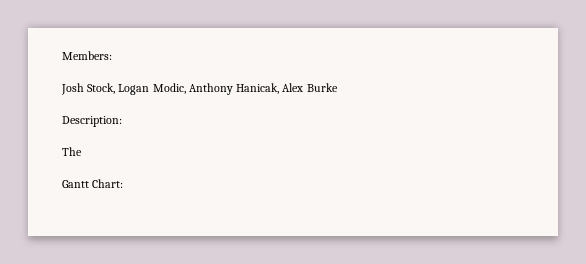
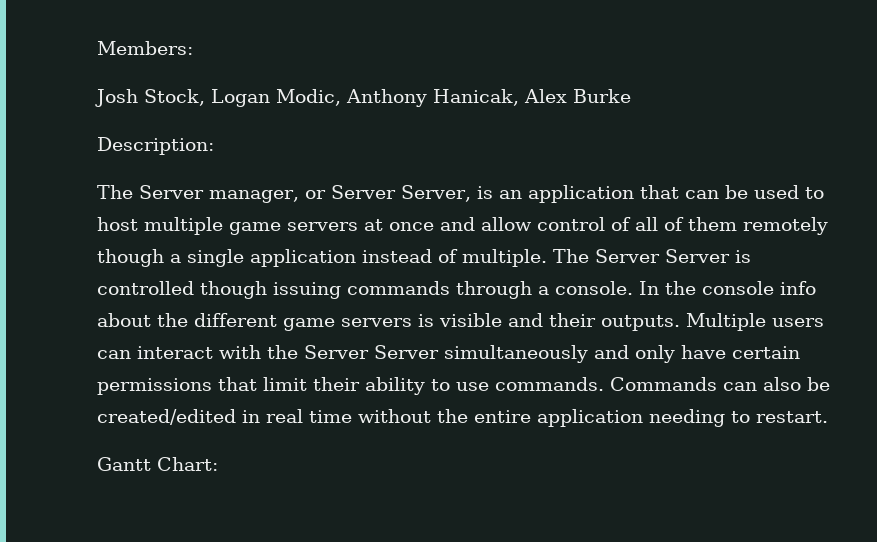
- The
+ The Server manager, or Server Server, is an application that can be used to host multiple game servers at once and allow control of all of them remotely though a single application instead of multiple. The Server Server is controlled though issuing commands through a console. In the console info about the different game servers is visible and their outputs. Multiple users can interact with the Server Server simultaneously and only have certain permissions that limit their ability to use commands. Commands can also be created/edited in real time without the entire application needing to restart.

